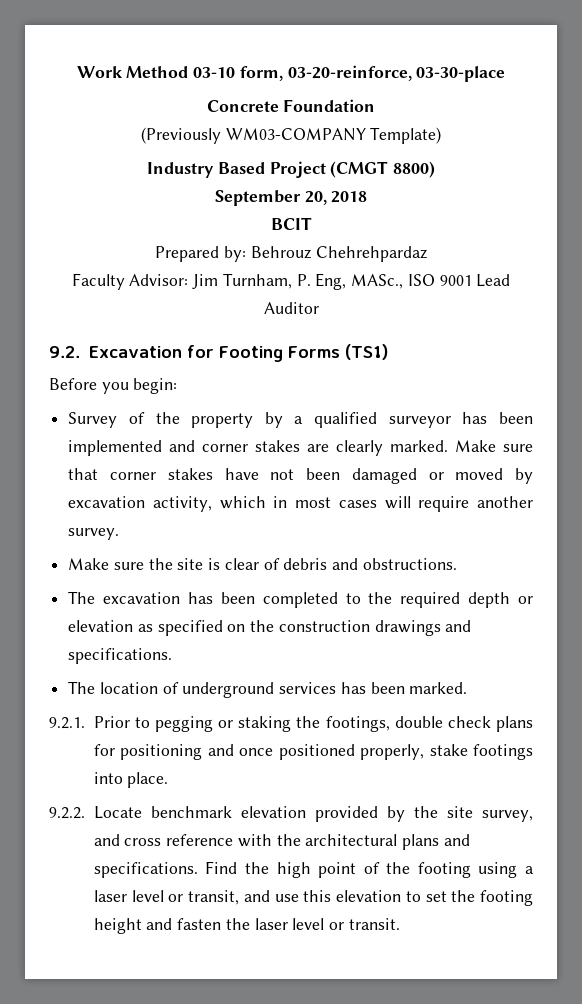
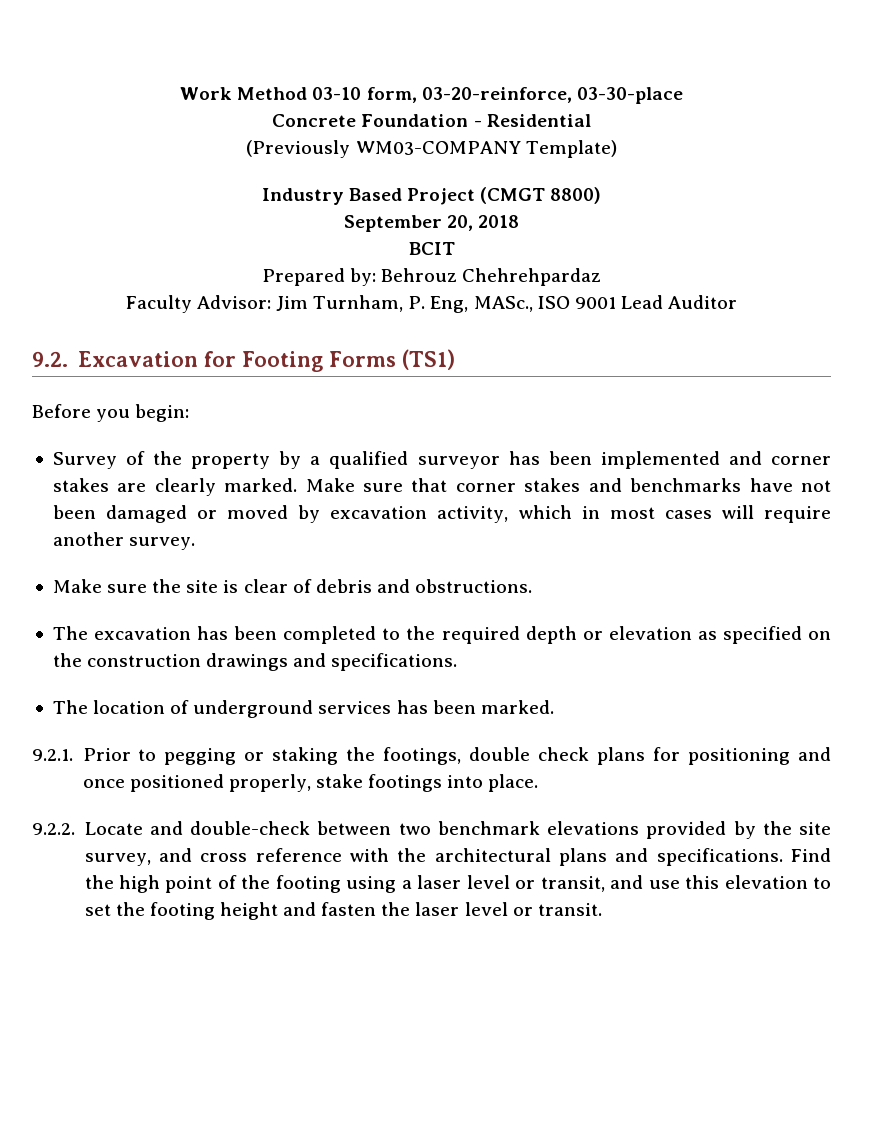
- Concrete Foundation
+ Concrete Foundation - Residential
- Make sure that corner stakes have not been damaged or moved by excavation activity, which in most cases will require another survey.
+ Make sure that corner stakes and benchmarks have not been damaged or moved by excavation activity, which in most cases will require another survey.
- 9.2.2. Locate benchmark elevation provided by the site survey, and cross reference with the architectural plans and specifications.
+ 9.2.2. Locate and double-check between two benchmark elevations provided by the site survey, and cross reference with the architectural plans and specifications.

